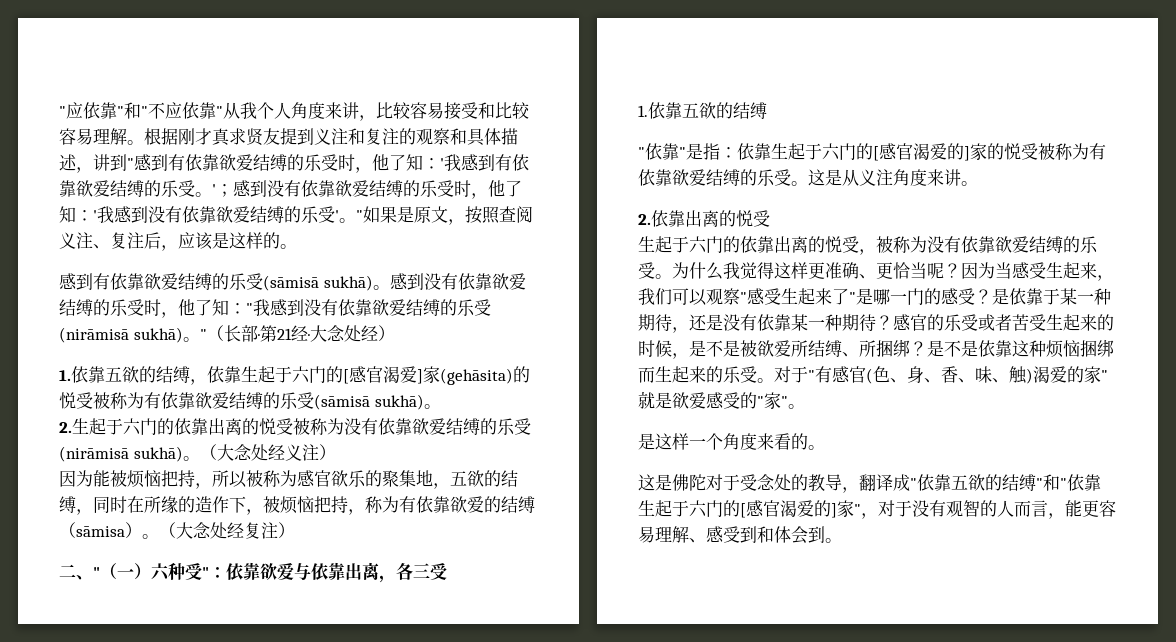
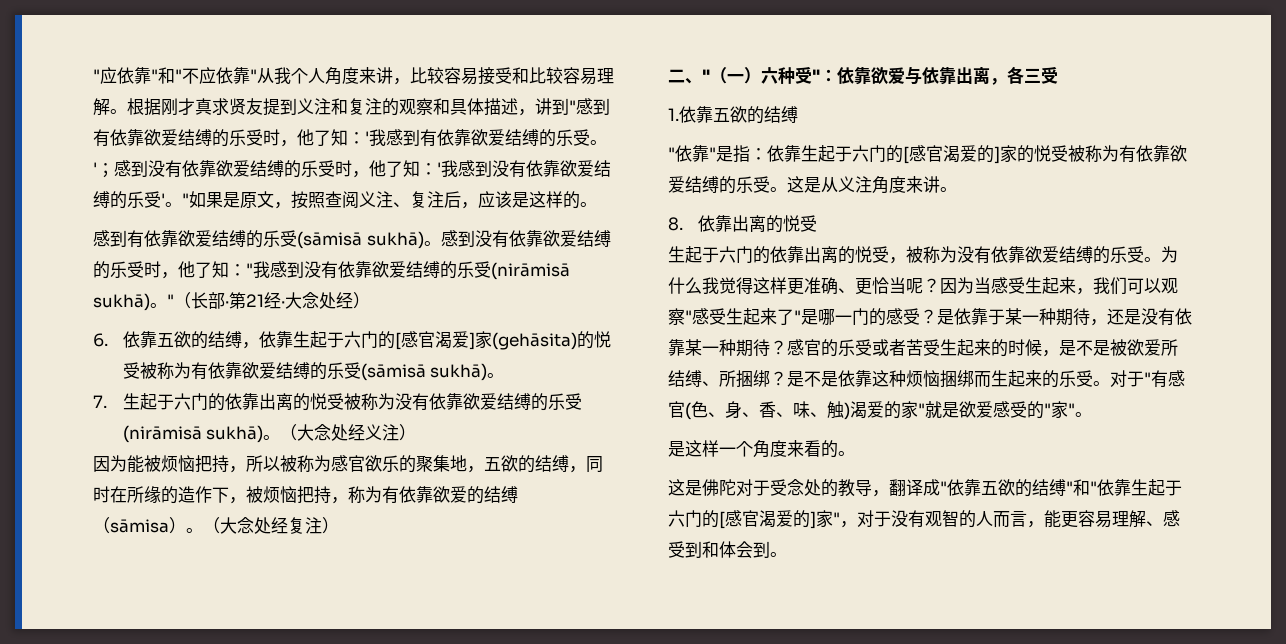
- 1.依靠五欲的结缚，依靠生起于六门的[感官渴爱]家(gehāsita)的悦受被称为有依靠欲爱结缚的乐受(sāmisā sukhā)。
+ 6.依靠五欲的结缚，依靠生起于六门的[感官渴爱]家(gehāsita)的悦受被称为有依靠欲爱结缚的乐受(sāmisā sukhā)。
- 2.生起于六门的依靠出离的悦受被称为没有依靠欲爱结缚的乐受(nirāmisā sukhā)。
+ 7.生起于六门的依靠出离的悦受被称为没有依靠欲爱结缚的乐受(nirāmisā sukhā)。
- 2.依靠出离的悦受
+ 8.依靠出离的悦受

